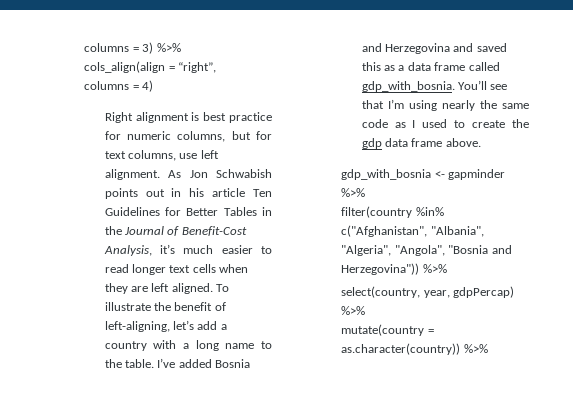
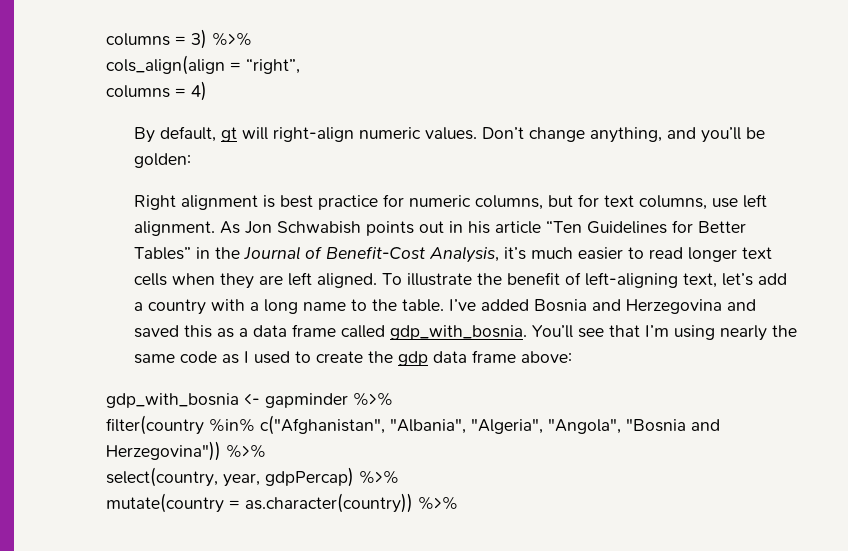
+ By default, gt will right-align numeric values. Don’t change anything, and you’ll be golden:
- As Jon Schwabish points out in his article Ten Guidelines for Better Tables in the Journal of Benefit-Cost Analysis, it’s much easier to read longer text cells when they are left aligned.
+ As Jon Schwabish points out in his article “Ten Guidelines for Better Tables” in the Journal of Benefit-Cost Analysis, it’s much easier to read longer text cells when they are left aligned.
- To illustrate the benefit of left-aligning, let’s add a country with a long name to the table.
+ To illustrate the benefit of left-aligning text, let’s add a country with a long name to the table.
- You’ll see that I’m using nearly the same code as I used to create the gdp data frame above.
+ You’ll see that I’m using nearly the same code as I used to create the gdp data frame above:

